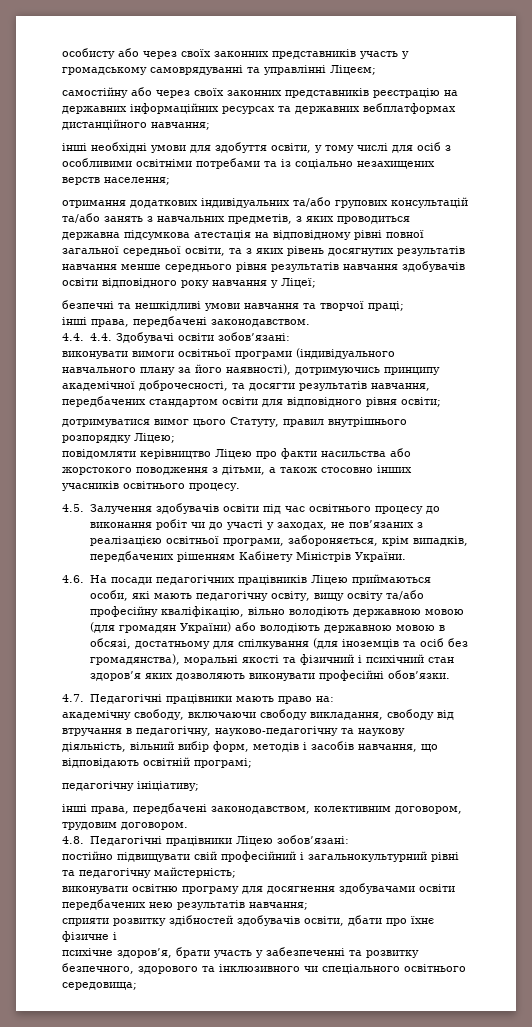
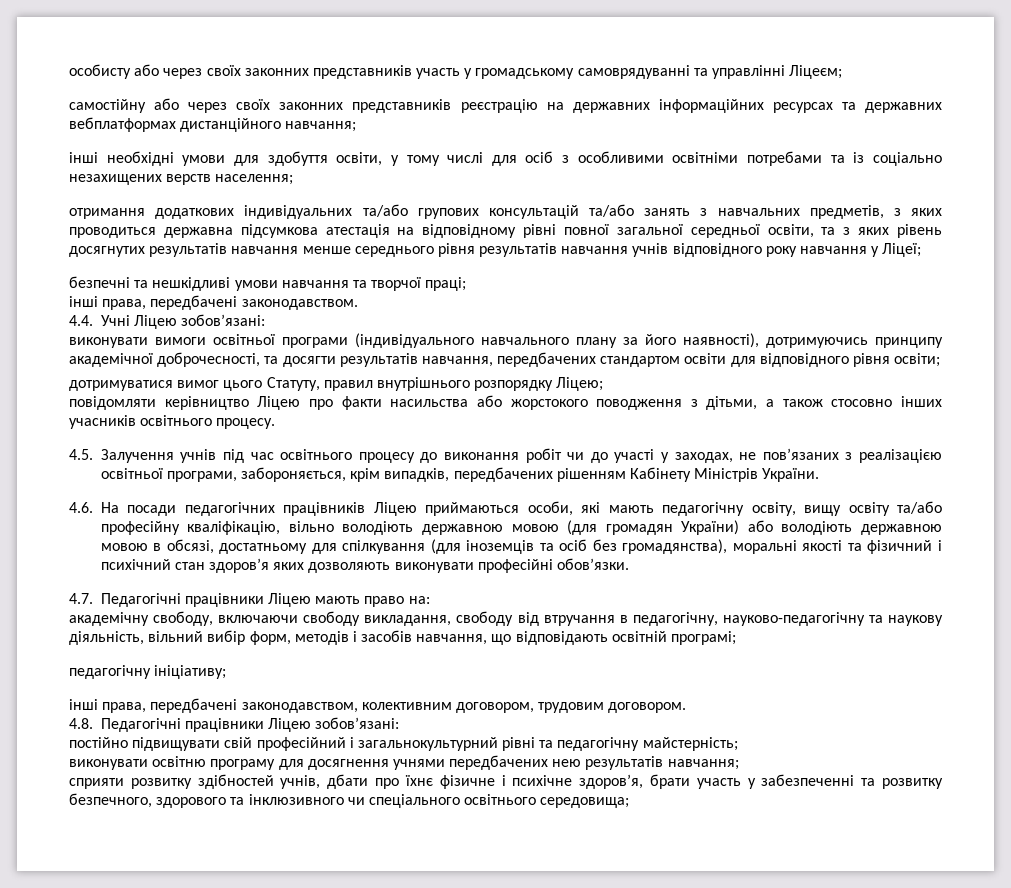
- отримання додаткових індивідуальних та/або групових консультацій та/або занять з навчальних предметів, з яких проводиться державна підсумкова атестація на відповідному рівні повної загальної середньої освіти, та з яких рівень досягнутих результатів навчання менше середнього рівня результатів навчання здобувачів освіти відповідного року навчання у Ліцеї;
+ отримання додаткових індивідуальних та/або групових консультацій та/або занять з навчальних предметів, з яких проводиться державна підсумкова атестація на відповідному рівні повної загальної середньої освіти, та з яких рівень досягнутих результатів навчання менше середнього рівня результатів навчання учнів відповідного року навчання у Ліцеї;
- 4.4. 4.4. Здобувачі освіти зобов’язані:
+ 4.4. Учні Ліцею зобов’язані:
- 4.5. Залучення здобувачів освіти під час освітнього процесу до виконання робіт чи до участі у заходах, не пов’язаних з реалізацією освітньої програми, забороняється, крім випадків, передбачених рішенням Кабінету Міністрів України.
+ 4.5. Залучення учнів під час освітнього процесу до виконання робіт чи до участі у заходах, не пов’язаних з реалізацією освітньої програми, забороняється, крім випадків, передбачених рішенням Кабінету Міністрів України.
- 4.7. Педагогічні працівники мають право на:
+ 4.7. Педагогічні працівники Ліцею мають право на:
- виконувати освітню програму для досягнення здобувачами освіти передбачених нею результатів навчання;
+ виконувати освітню програму для досягнення учнями передбачених нею результатів навчання;
- сприяти розвитку здібностей здобувачів освіти, дбати про їхнє фізичне і
- психічне здоров’я, брати участь у забезпеченні та розвитку безпечного, здорового та інклюзивного чи спеціального освітнього середовища;
+ сприяти розвитку здібностей учнів, дбати про їхнє фізичне і психічне здоров’я, брати участь у забезпеченні та розвитку безпечного, здорового та інклюзивного чи спеціального освітнього середовища;

